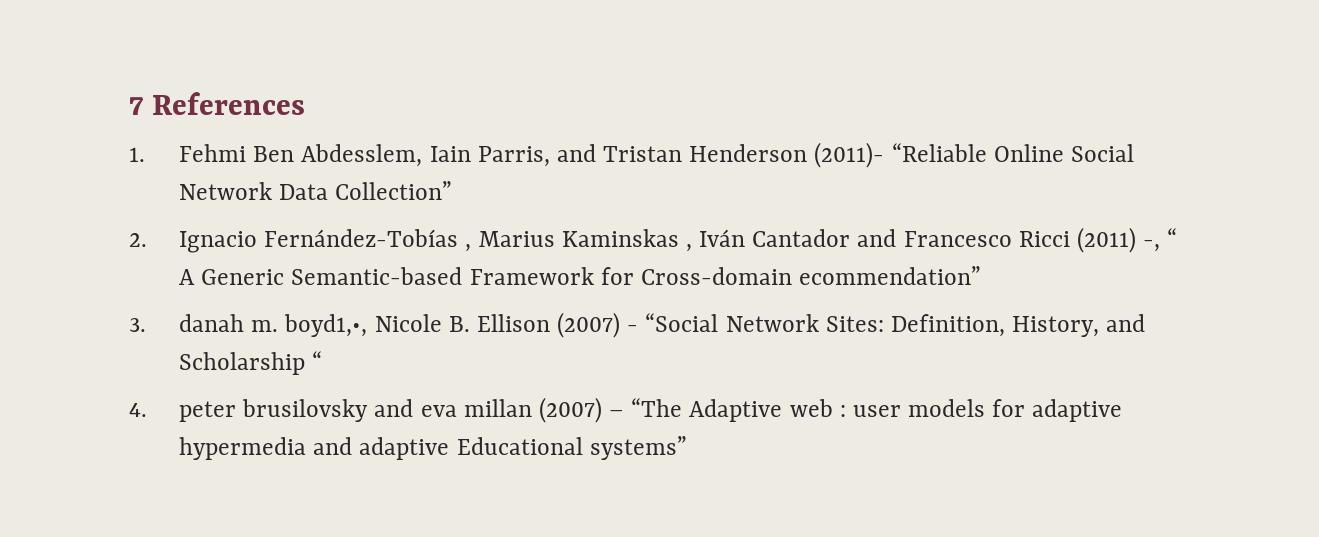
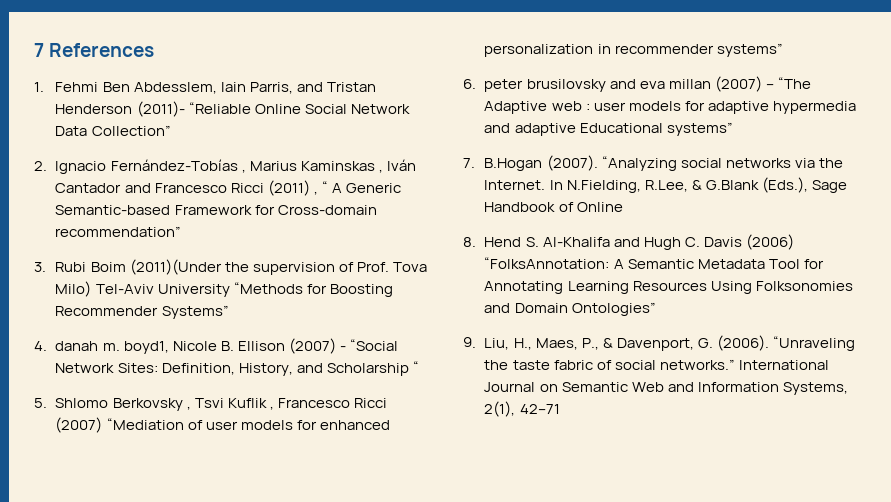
- 2. Ignacio Fernández-Tobías , Marius Kaminskas , Iván Cantador and Francesco Ricci (2011) -, “ A Generic Semantic-based Framework for Cross-domain ecommendation”
- 3. danah m. boyd1,•, Nicole B. Ellison (2007) - “Social Network Sites: Definition, History, and Scholarship “
+ 2. Ignacio Fernández-Tobías , Marius Kaminskas , Iván Cantador and Francesco Ricci (2011) , “ A Generic Semantic-based Framework for Cross-domain recommendation”
+ 3. Rubi Boim (2011)(Under the supervision of Prof. Tova Milo) Tel-Aviv University “Methods for Boosting Recommender Systems”
+ 4. danah m. boyd1, Nicole B. Ellison (2007) - “Social Network Sites: Definition, History, and Scholarship “
- 4. peter brusilovsky and eva millan (2007) – “The Adaptive web : user models for adaptive hypermedia and adaptive Educational systems”
+ 5. Shlomo Berkovsky , Tsvi Kuflik , Francesco Ricci (2007) “Mediation of user models for enhanced personalization in recommender systems”
+ 6. peter brusilovsky and eva millan (2007) – “The Adaptive web : user models for adaptive hypermedia and adaptive Educational systems”
+ 7. B.Hogan (2007). “Analyzing social networks via the Internet. In N.Fielding, R.Lee, & G.Blank (Eds.), Sage Handbook of Online
+ 8. Hend S. Al-Khalifa and Hugh C. Davis (2006) “FolksAnnotation: A Semantic Metadata Tool for Annotating Learning Resources Using Folksonomies and Domain Ontologies”
+ 9. Liu, H., Maes, P., & Davenport, G. (2006). “Unraveling the taste fabric of social networks.” International Journal on Semantic Web and Information Systems, 2(1), 42–71

